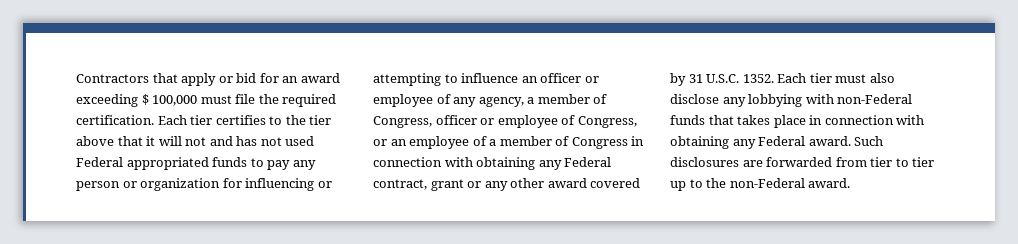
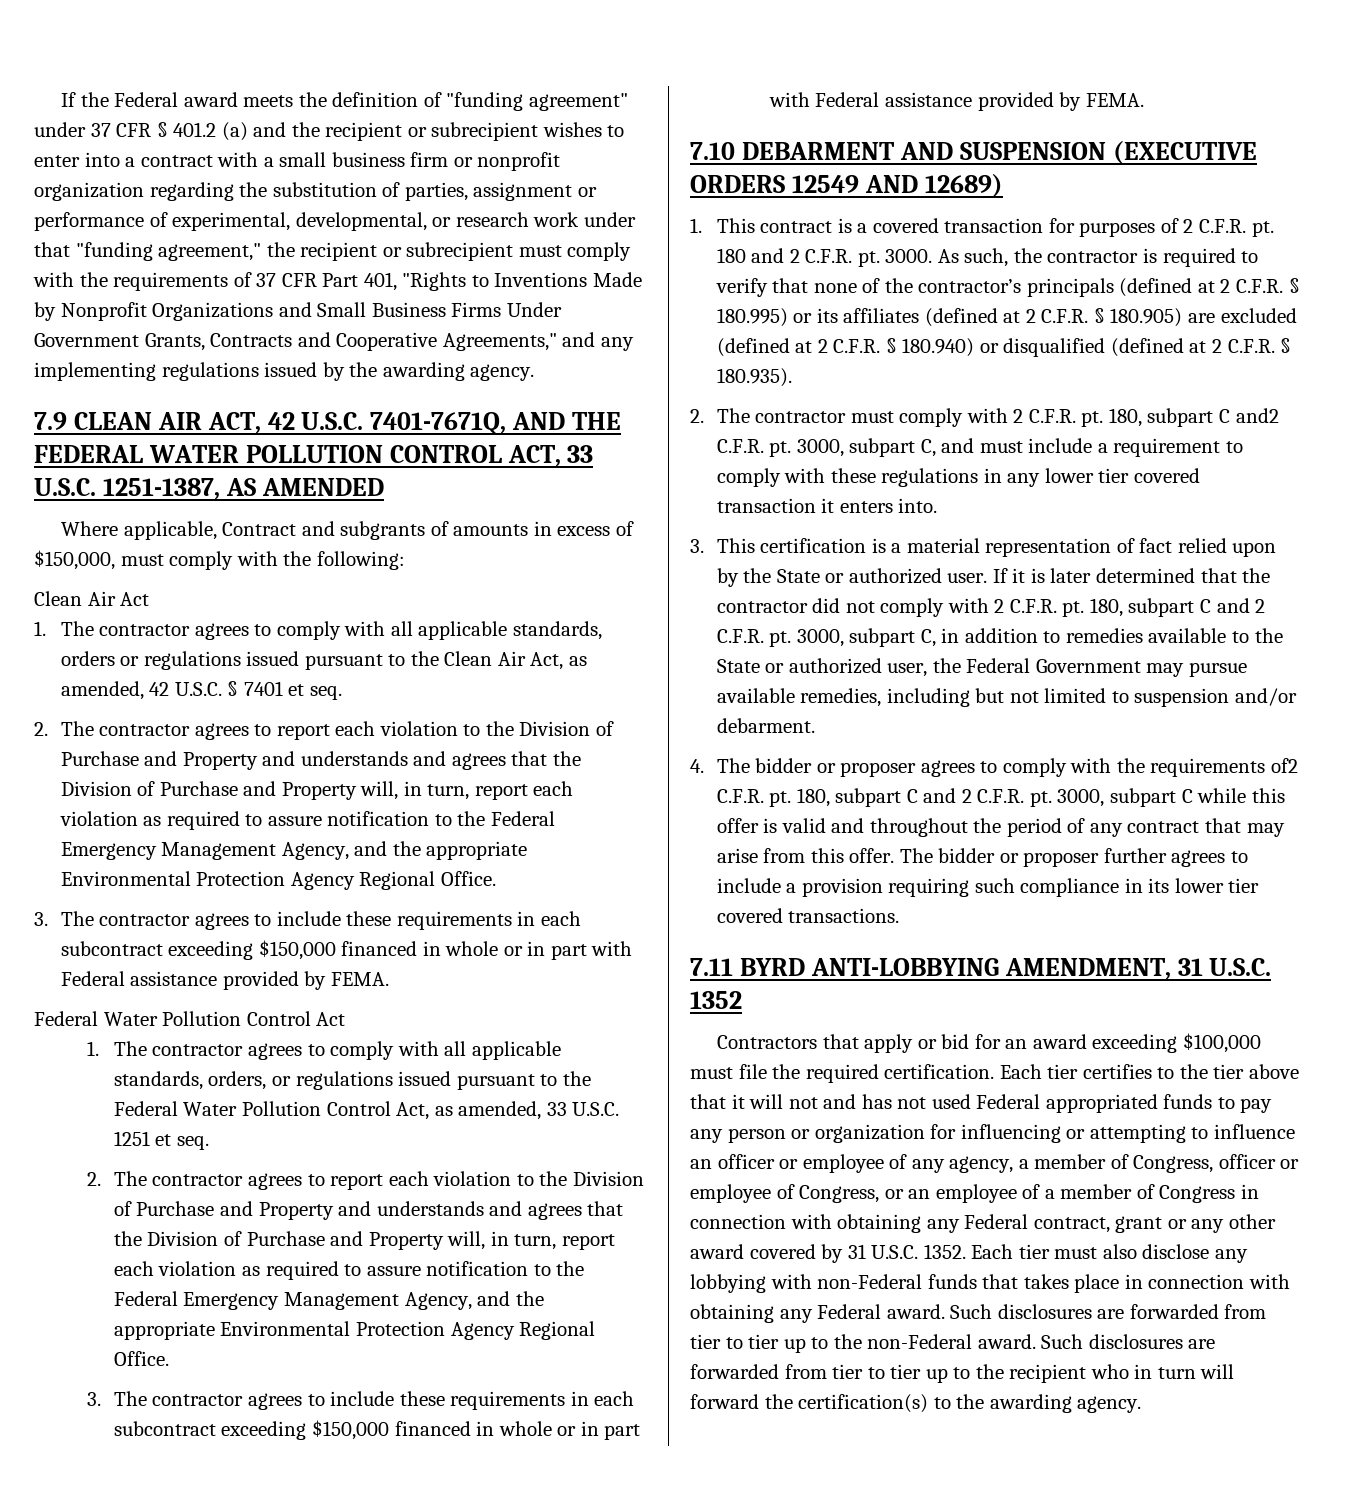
+ If the Federal award meets the definition of "funding agreement" under 37 CFR § 401.2 (a) and the recipient or subrecipient wishes to enter into a contract with a small business firm or nonprofit organization regarding the substitution of parties, assignment or performance of experimental, developmental, or research work under that "funding agreement," the recipient or subrecipient must comply with the requirements of 37 CFR Part 401, "Rights to Inventions Made by Nonprofit Organizations and Small Business Firms Under Government Grants, Contracts and Cooperative Agreements," and any implementing regulations issued by the awarding agency.
+ 7.9 CLEAN AIR ACT, 42 U.S.C. 7401-7671Q, AND THE FEDERAL WATER POLLUTION CONTROL ACT, 33 U.S.C. 1251-1387, AS AMENDED
+ Where applicable, Contract and subgrants of amounts in excess of $150,000, must comply with the following:
+ Clean Air Act
+ 1. The contractor agrees to comply with all applicable standards, orders or regulations issued pursuant to the Clean Air Act, as amended, 42 U.S.C. § 7401 et seq.
+ 2. The contractor agrees to report each violation to the Division of Purchase and Property and understands and agrees that the Division of Purchase and Property will, in turn, report each violation as required to assure notification to the Federal Emergency Management Agency, and the appropriate Environmental Protection Agency Regional Office.
+ 3. The contractor agrees to include these requirements in each subcontract exceeding $150,000 financed in whole or in part with Federal assistance provided by FEMA.
+ Federal Water Pollution Control Act
+ 1. The contractor agrees to comply with all applicable standards, orders, or regulations issued pursuant to the Federal Water Pollution Control Act, as amended, 33 U.S.C. 1251 et seq.
+ 2. The contractor agrees to report each violation to the Division of Purchase and Property and understands and agrees that the Division of Purchase and Property will, in turn, report each violation as required to assure notification to the Federal Emergency Management Agency, and the appropriate Environmental Protection Agency Regional Office.
+ 3. The contractor agrees to include these requirements in each subcontract exceeding $150,000 financed in whole or in part with Federal assistance provided by FEMA.
+ 7.10 DEBARMENT AND SUSPENSION (EXECUTIVE ORDERS 12549 AND 12689)
+ 1. This contract is a covered transaction for purposes of 2 C.F.R. pt. 180 and 2 C.F.R. pt. 3000. As such, the contractor is required to verify that none of the contractor’s principals (defined at 2 C.F.R. § 180.995) or its affiliates (defined at 2 C.F.R. § 180.905) are excluded (defined at 2 C.F.R. § 180.940) or disqualified (defined at 2 C.F.R. § 180.935).
+ 2. The contractor must comply with 2 C.F.R. pt. 180, subpart C and2 C.F.R. pt. 3000, subpart C, and must include a requirement to comply with these regulations in any lower tier covered transaction it enters into.
+ 3. This certification is a material representation of fact relied upon by the State or authorized user. If it is later determined that the contractor did not comply with 2 C.F.R. pt. 180, subpart C and 2 C.F.R. pt. 3000, subpart C, in addition to remedies available to the State or authorized user, the Federal Government may pursue available remedies, including but not limited to suspension and/or debarment.
+ 4. The bidder or proposer agrees to comply with the requirements of2 C.F.R. pt. 180, subpart C and 2 C.F.R. pt. 3000, subpart C while this offer is valid and throughout the period of any contract that may arise from this offer. The bidder or proposer further agrees to include a provision requiring such compliance in its lower tier covered transactions.
+ 7.11 BYRD ANTI-LOBBYING AMENDMENT, 31 U.S.C. 1352
- Contractors that apply or bid for an award exceeding $ 100,000 must file the required certification.
+ Contractors that apply or bid for an award exceeding $100,000 must file the required certification.
+ Such disclosures are forwarded from tier to tier up to the recipient who in turn will forward the certification(s) to the awarding agency.

